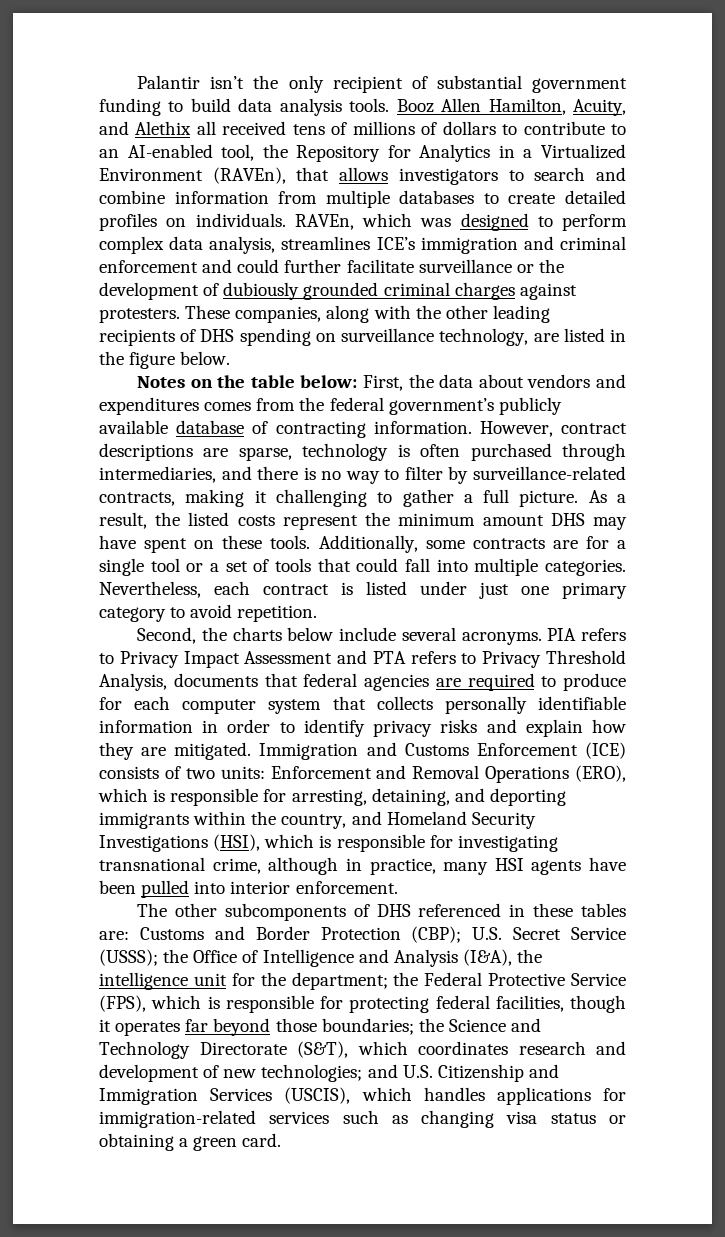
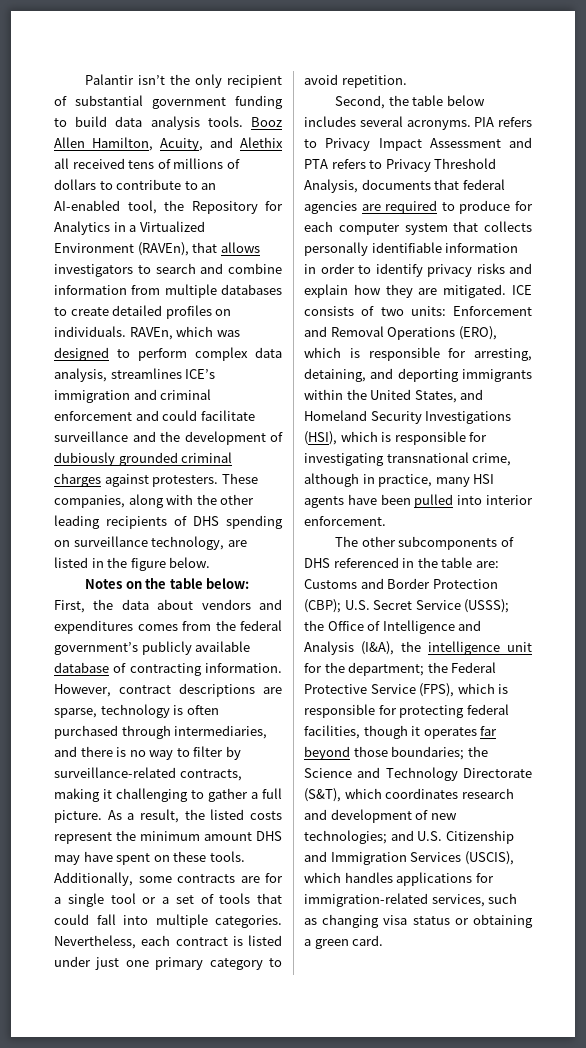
- RAVEn, which was designed to perform complex data analysis, streamlines ICE’s immigration and criminal enforcement and could further facilitate surveillance or the development of dubiously grounded criminal charges against protesters.
+ RAVEn, which was designed to perform complex data analysis, streamlines ICE’s immigration and criminal enforcement and could facilitate surveillance and the development of dubiously grounded criminal charges against protesters.
- Second, the charts below include several acronyms.
+ Second, the table below includes several acronyms.
- Immigration and Customs Enforcement (ICE) consists of two units: Enforcement and Removal Operations (ERO), which is responsible for arresting, detaining, and deporting immigrants within the country, and Homeland Security Investigations (HSI), which is responsible for investigating transnational crime, although in practice, many HSI agents have been pulled into interior enforcement.
+ ICE consists of two units: Enforcement and Removal Operations (ERO), which is responsible for arresting, detaining, and deporting immigrants within the United States, and Homeland Security Investigations (HSI), which is responsible for investigating transnational crime, although in practice, many HSI agents have been pulled into interior enforcement.
- The other subcomponents of DHS referenced in these tables are:
+ The other subcomponents of DHS referenced in the table are:
- and U.S. Citizenship and Immigration Services (USCIS), which handles applications for immigration-related services such as changing visa status or obtaining a green card.
+ and U.S. Citizenship and Immigration Services (USCIS), which handles applications for immigration-related services, such as changing visa status or obtaining a green card.

